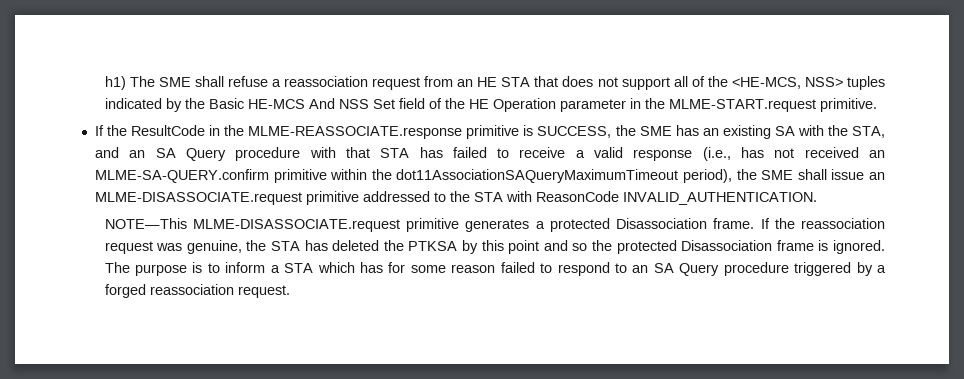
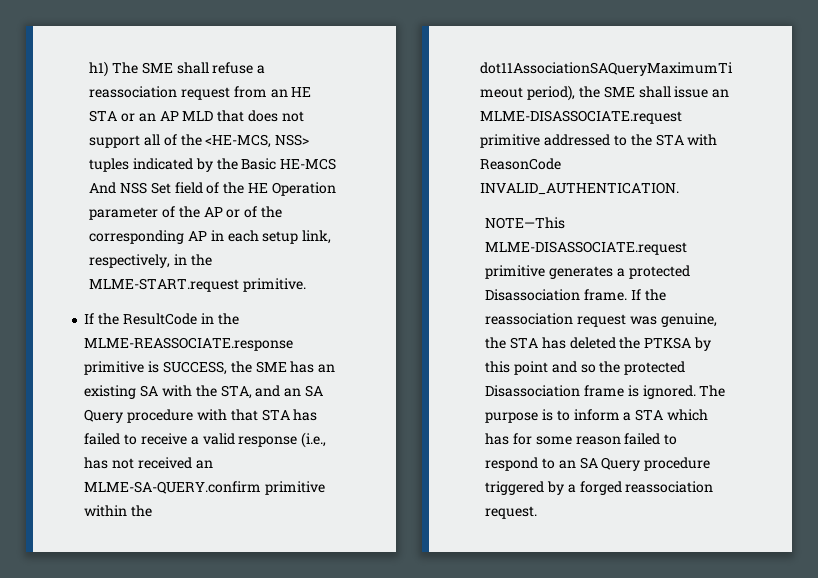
- h1) The SME shall refuse a reassociation request from an HE STA that does not support all of the <HE-MCS, NSS> tuples indicated by the Basic HE-MCS And NSS Set field of the HE Operation parameter in the MLME-START.request primitive.
+ h1) The SME shall refuse a reassociation request from an HE STA or an AP MLD that does not support all of the <HE-MCS, NSS> tuples indicated by the Basic HE-MCS And NSS Set field of the HE Operation parameter of the AP or of the corresponding AP in each setup link, respectively, in the MLME-START.request primitive.

